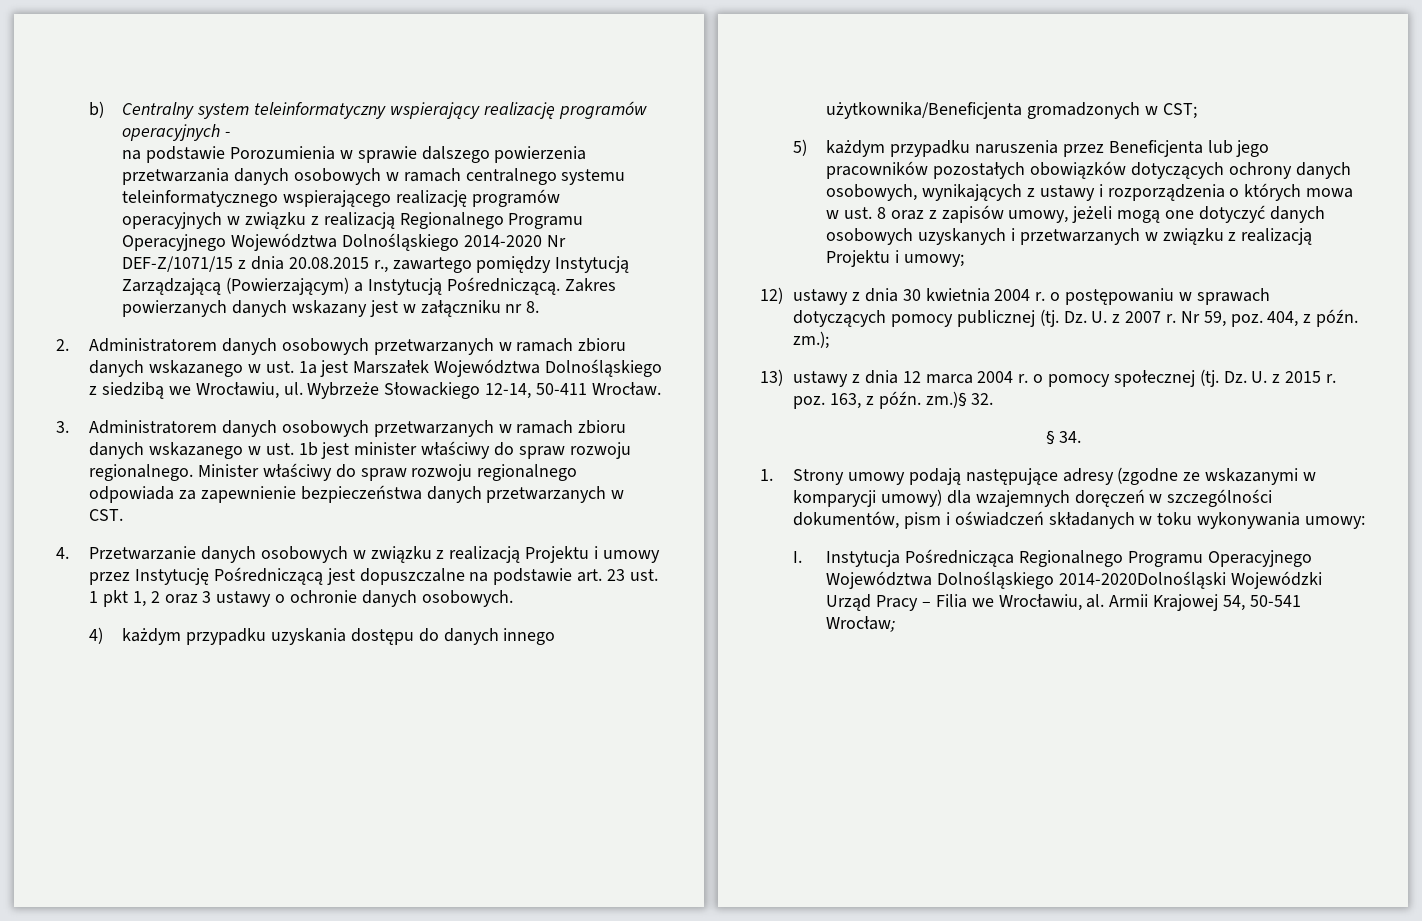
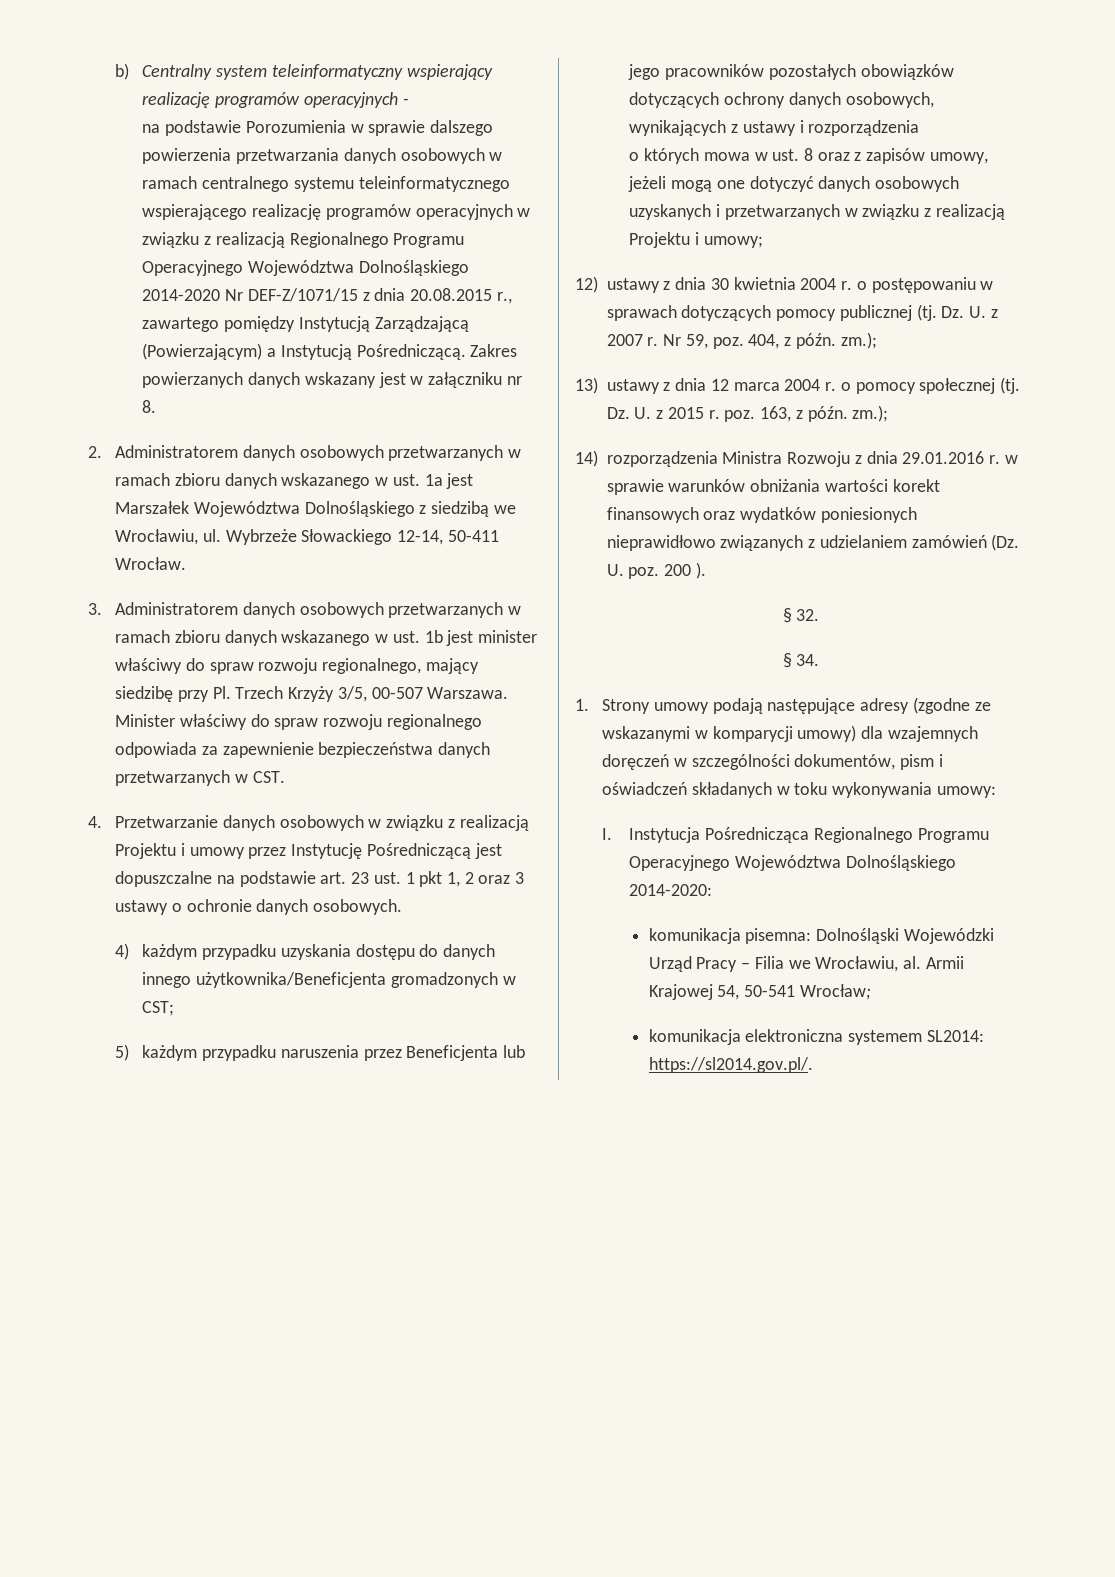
- 3. Administratorem danych osobowych przetwarzanych w ramach zbioru danych wskazanego w ust. 1b jest minister właściwy do spraw rozwoju regionalnego.
+ 3. Administratorem danych osobowych przetwarzanych w ramach zbioru danych wskazanego w ust. 1b jest minister właściwy do spraw rozwoju regionalnego, mający siedzibę przy Pl. Trzech Krzyży 3/5, 00-507 Warszawa.
- 5) każdym przypadku naruszenia przez Beneficjenta lub jego pracowników pozostałych obowiązków dotyczących ochrony danych osobowych, wynikających z ustawy i rozporządzenia o których mowa w ust. 8 oraz z zapisów umowy, jeżeli mogą one dotyczyć danych osobowych uzyskanych i przetwarzanych w związku z realizacją Projektu i umowy;
+ 5) każdym przypadku naruszenia przez Beneficjenta lub jego pracowników pozostałych obowiązków dotyczących ochrony danych osobowych, wynikających z ustawy i rozporządzenia
+ o których mowa w ust. 8 oraz z zapisów umowy, jeżeli mogą one dotyczyć danych osobowych uzyskanych i przetwarzanych w związku z realizacją Projektu i umowy;
- Dz. U. z 2015 r. poz. 163, z późn. zm.)§ 32.
+ Dz. U. z 2015 r. poz. 163, z późn. zm.);
+ 14) rozporządzenia Ministra Rozwoju z dnia 29.01.2016 r. w sprawie warunków obniżania wartości korekt finansowych oraz wydatków poniesionych nieprawidłowo związanych z udzielaniem zamówień (Dz. U. poz. 200 ).
+ § 32.
- I. Instytucja Pośrednicząca Regionalnego Programu Operacyjnego Województwa Dolnośląskiego 2014-2020Dolnośląski Wojewódzki Urząd Pracy – Filia we Wrocławiu, al. Armii Krajowej 54, 50-541 Wrocław;
+ I. Instytucja Pośrednicząca Regionalnego Programu Operacyjnego Województwa Dolnośląskiego 2014-2020:
+ komunikacja pisemna: Dolnośląski Wojewódzki Urząd Pracy – Filia we Wrocławiu, al. Armii Krajowej 54, 50-541 Wrocław;
+ komunikacja elektroniczna systemem SL2014: https://sl2014.gov.pl/.

